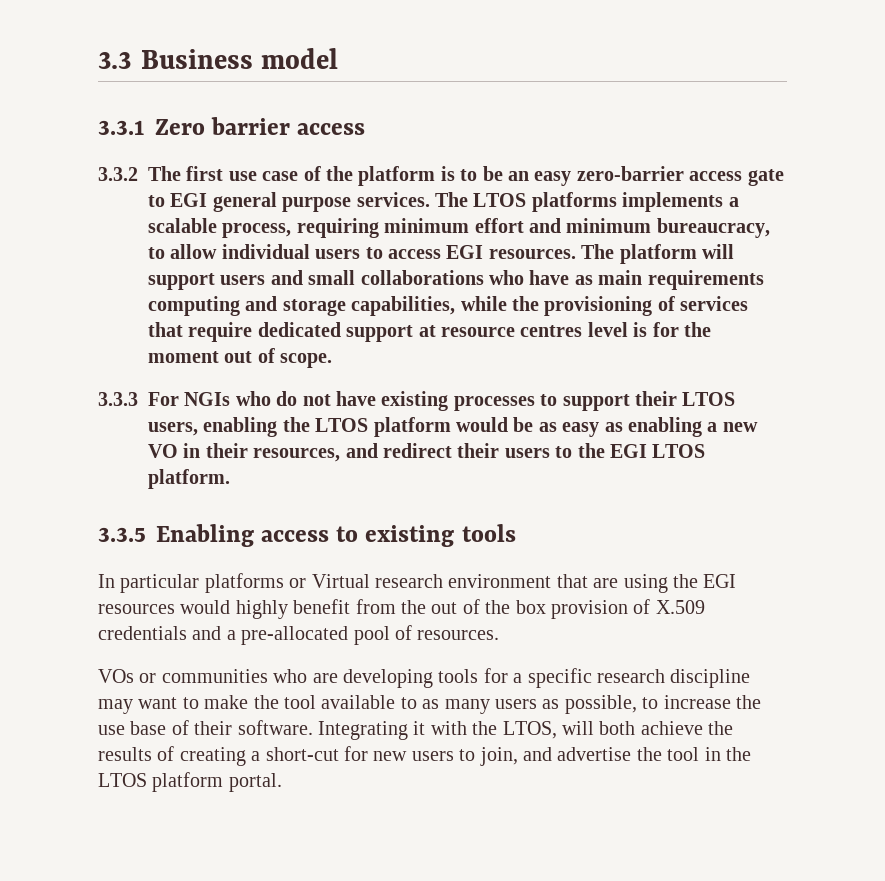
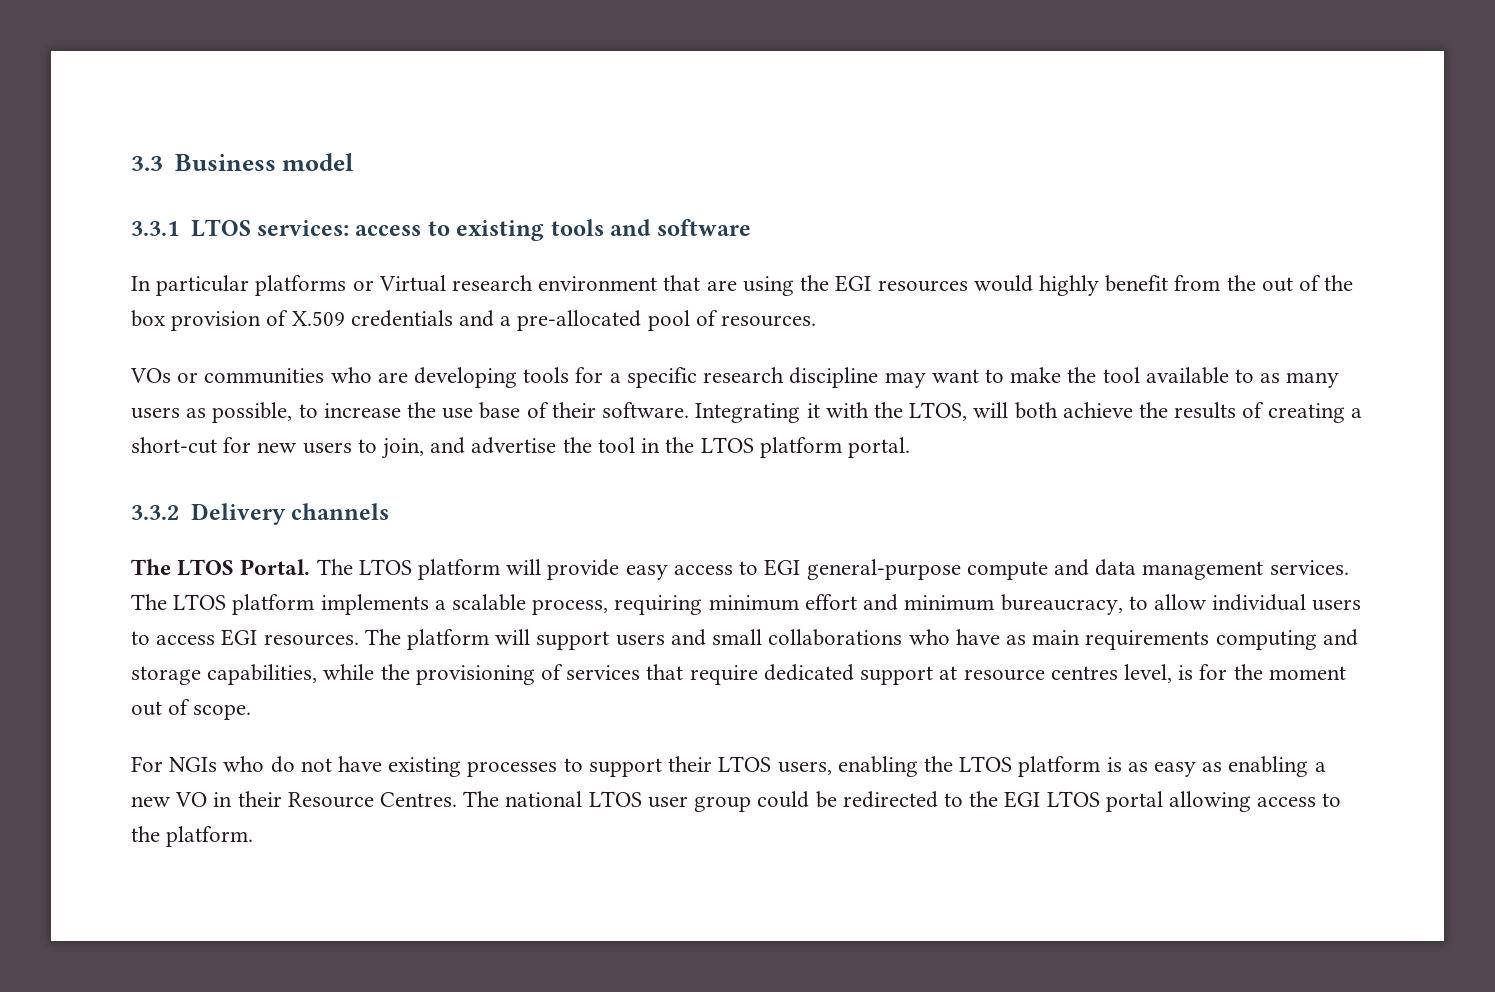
- 3.3.1 Zero barrier access
- 3.3.2 The first use case of the platform is to be an easy zero-barrier access gate to EGI general purpose services. The LTOS platforms implements a scalable process, requiring minimum effort and minimum bureaucracy, to allow individual users to access EGI resources. The platform will support users and small collaborations who have as main requirements computing and storage capabilities, while the provisioning of services that require dedicated support at resource centres level is for the moment out of scope.
- 3.3.3 For NGIs who do not have existing processes to support their LTOS users, enabling the LTOS platform would be as easy as enabling a new VO in their resources, and redirect their users to the EGI LTOS platform.
- 3.3.5 Enabling access to existing tools
+ 3.3.1 LTOS services: access to existing tools and software
+ 3.3.2 Delivery channels
+ The LTOS Portal. The LTOS platform will provide easy access to EGI general-purpose compute and data management services. The LTOS platform implements a scalable process, requiring minimum effort and minimum bureaucracy, to allow individual users to access EGI resources. The platform will support users and small collaborations who have as main requirements computing and storage capabilities, while the provisioning of services that require dedicated support at resource centres level, is for the moment out of scope.
+ For NGIs who do not have existing processes to support their LTOS users, enabling the LTOS platform is as easy as enabling a new VO in their Resource Centres. The national LTOS user group could be redirected to the EGI LTOS portal allowing access to the platform.

